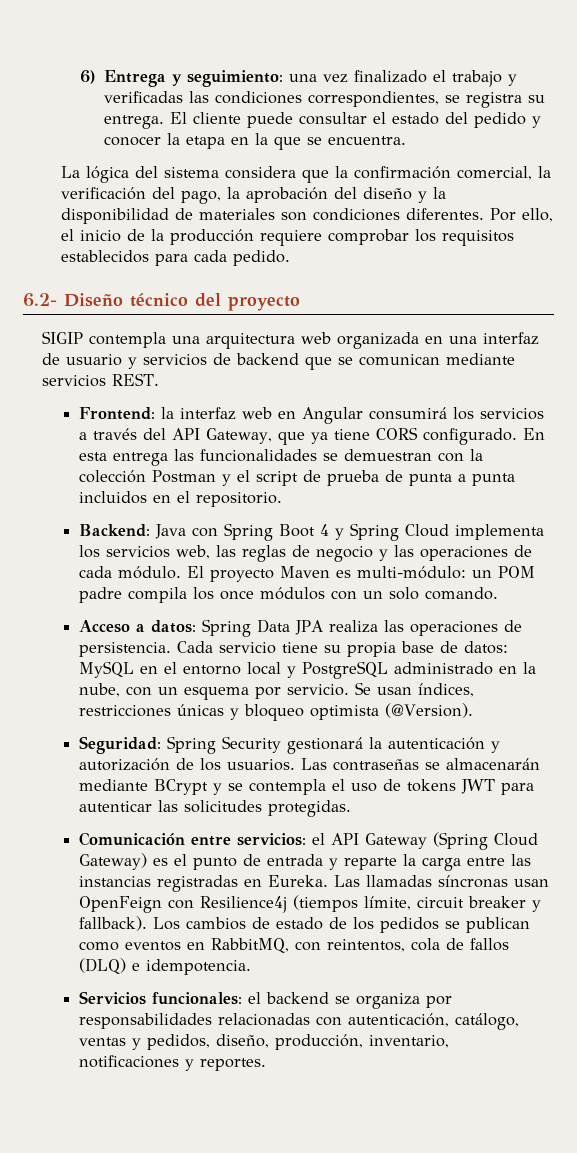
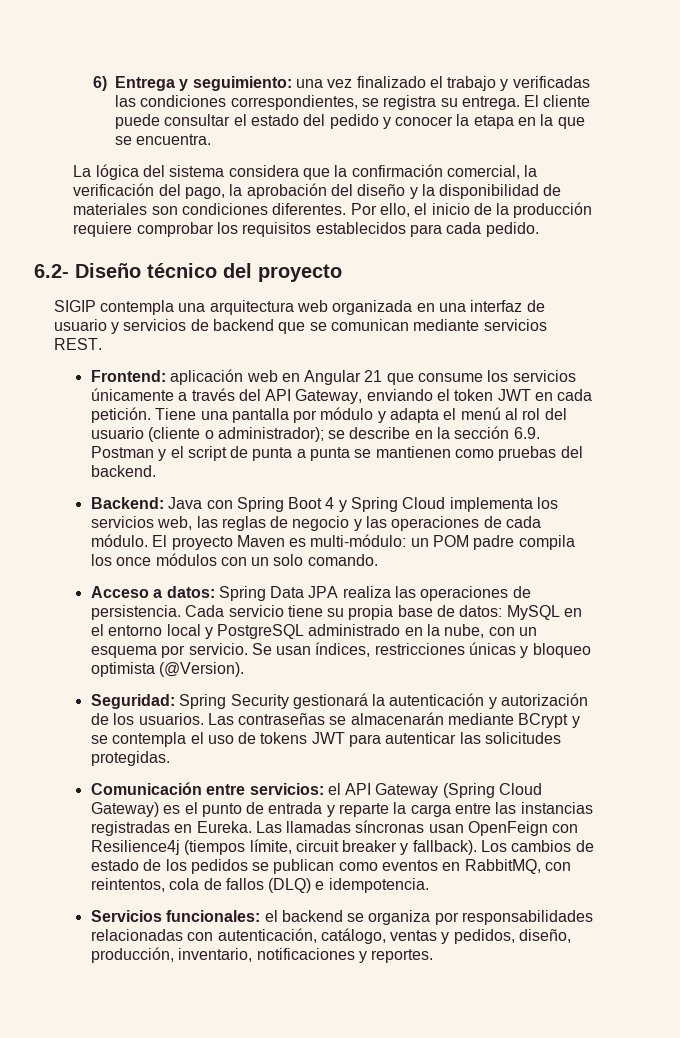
- Frontend: la interfaz web en Angular consumirá los servicios a través del API Gateway, que ya tiene CORS configurado. En esta entrega las funcionalidades se demuestran con la colección Postman y el script de prueba de punta a punta incluidos en el repositorio.
+ Frontend: aplicación web en Angular 21 que consume los servicios únicamente a través del API Gateway, enviando el token JWT en cada petición. Tiene una pantalla por módulo y adapta el menú al rol del usuario (cliente o administrador); se describe en la sección 6.9. Postman y el script de punta a punta se mantienen como pruebas del backend.

